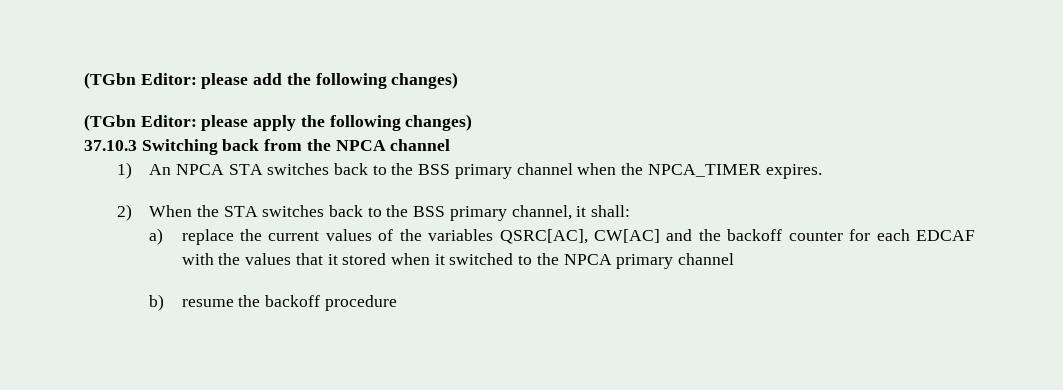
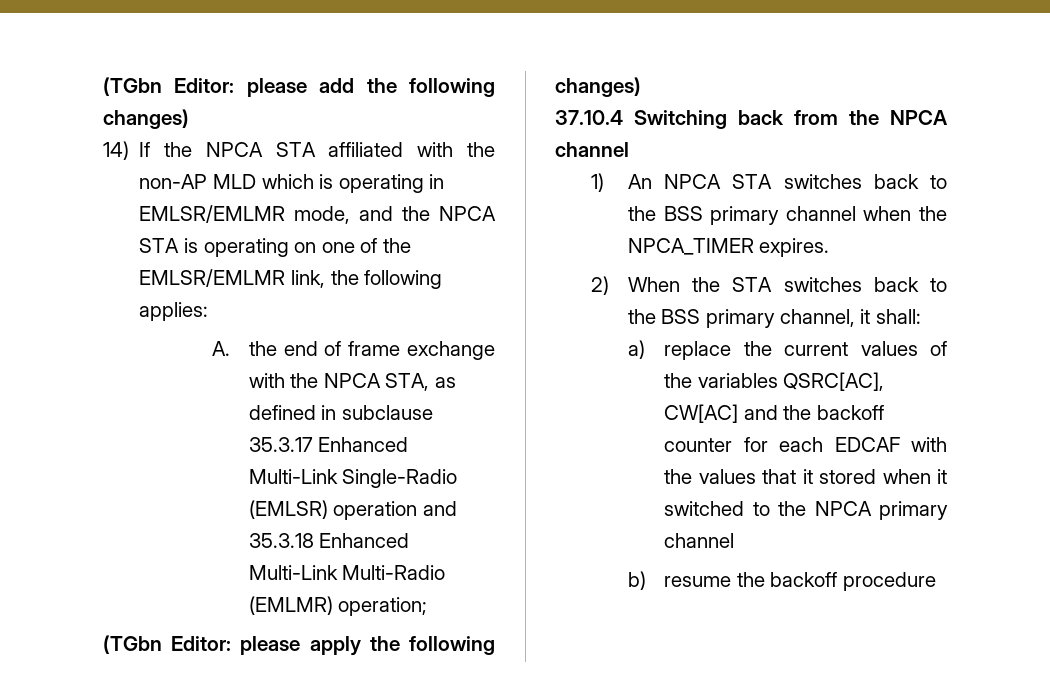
+ 14) If the NPCA STA affiliated with the non-AP MLD which is operating in EMLSR/EMLMR mode, and the NPCA STA is operating on one of the EMLSR/EMLMR link, the following applies:
+ A. the end of frame exchange with the NPCA STA, as defined in subclause 35.3.17 Enhanced Multi-Link Single-Radio (EMLSR) operation and 35.3.18 Enhanced Multi-Link Multi-Radio (EMLMR) operation;
- 37.10.3 Switching back from the NPCA channel
+ 37.10.4 Switching back from the NPCA channel

